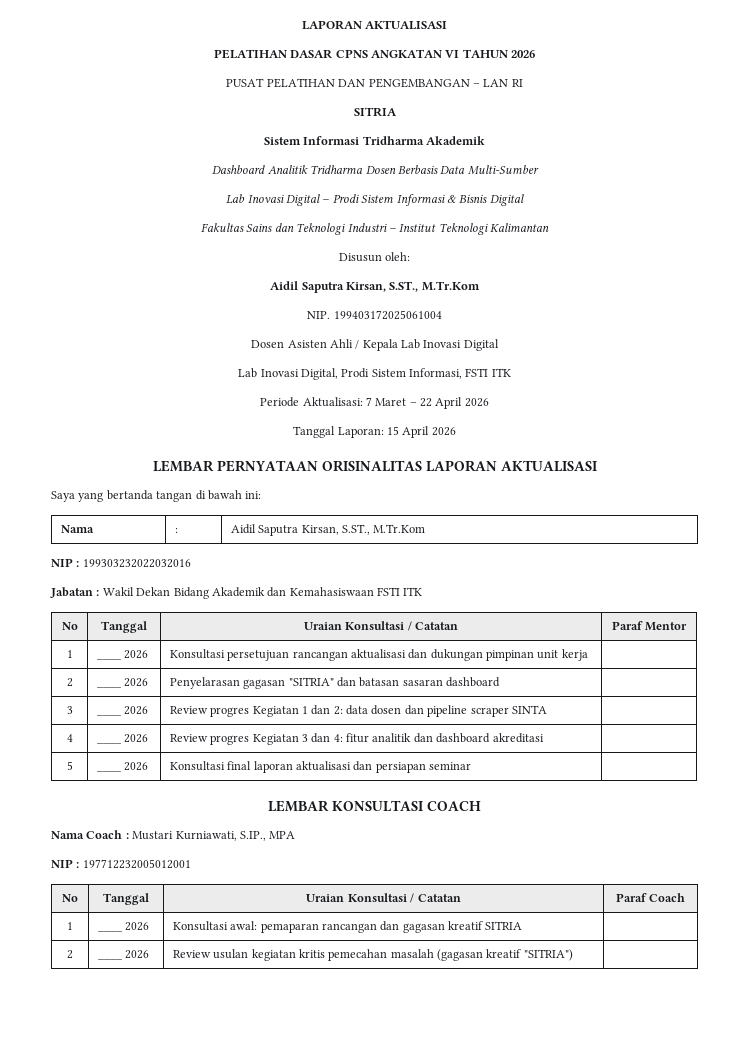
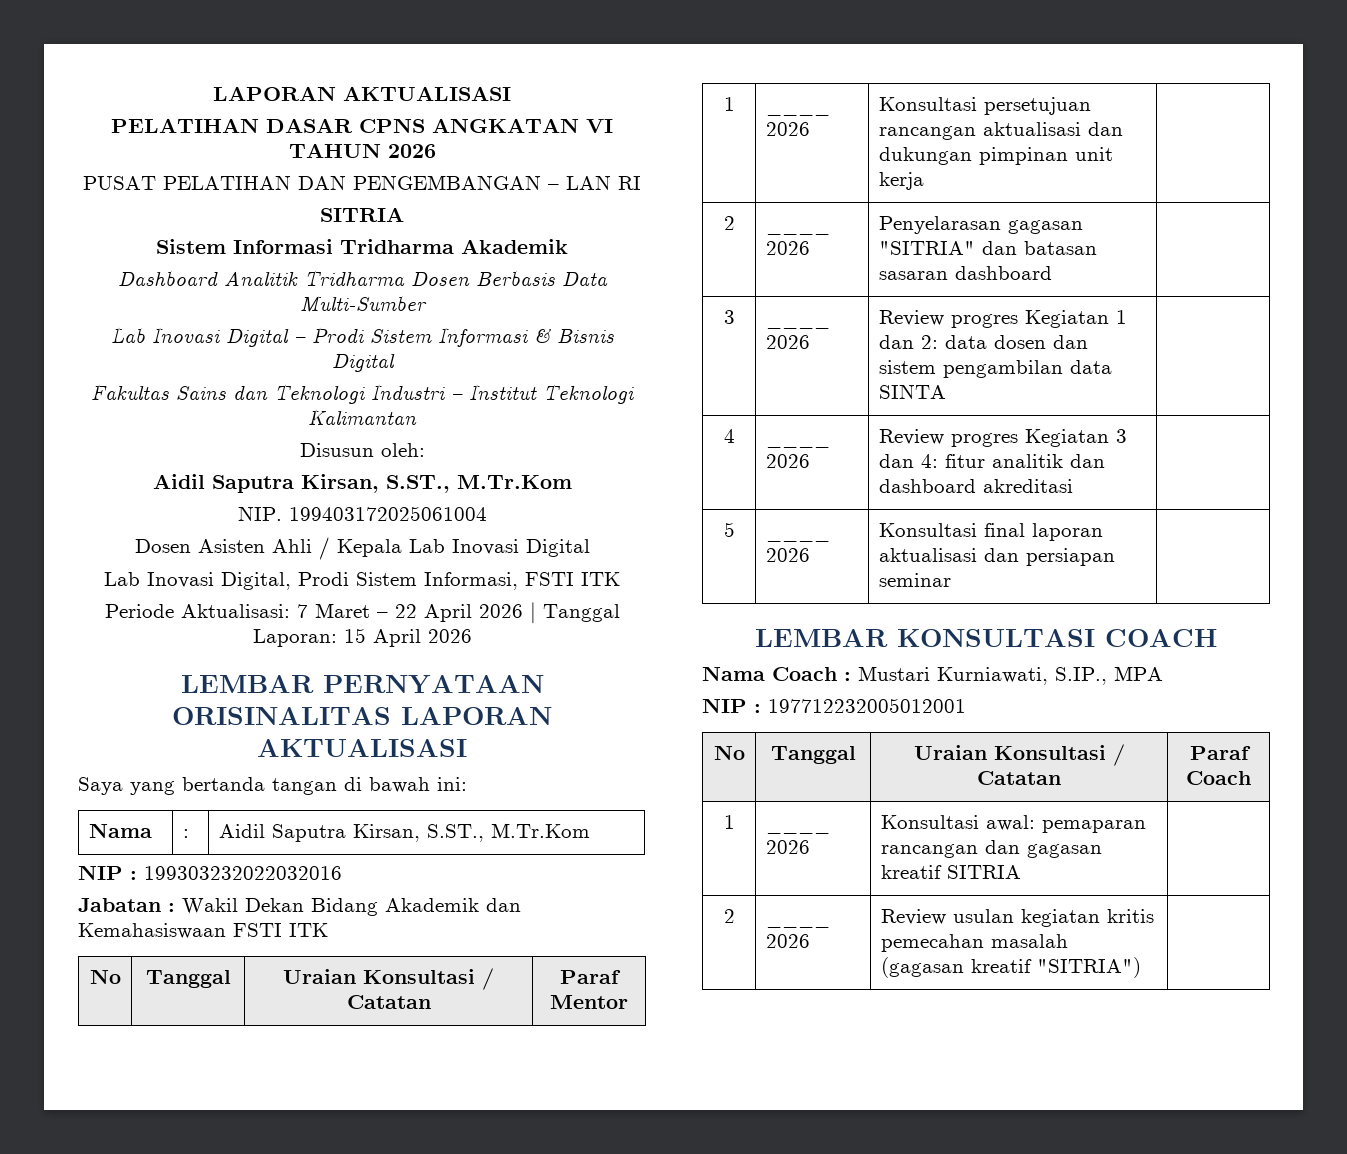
- Periode Aktualisasi: 7 Maret – 22 April 2026
- Tanggal Laporan: 15 April 2026
+ Periode Aktualisasi: 7 Maret – 22 April 2026 | Tanggal Laporan: 15 April 2026
- 3 | ____ 2026 | Review progres Kegiatan 1 dan 2: data dosen dan pipeline scraper SINTA |
+ 3 | ____ 2026 | Review progres Kegiatan 1 dan 2: data dosen dan sistem pengambilan data SINTA |

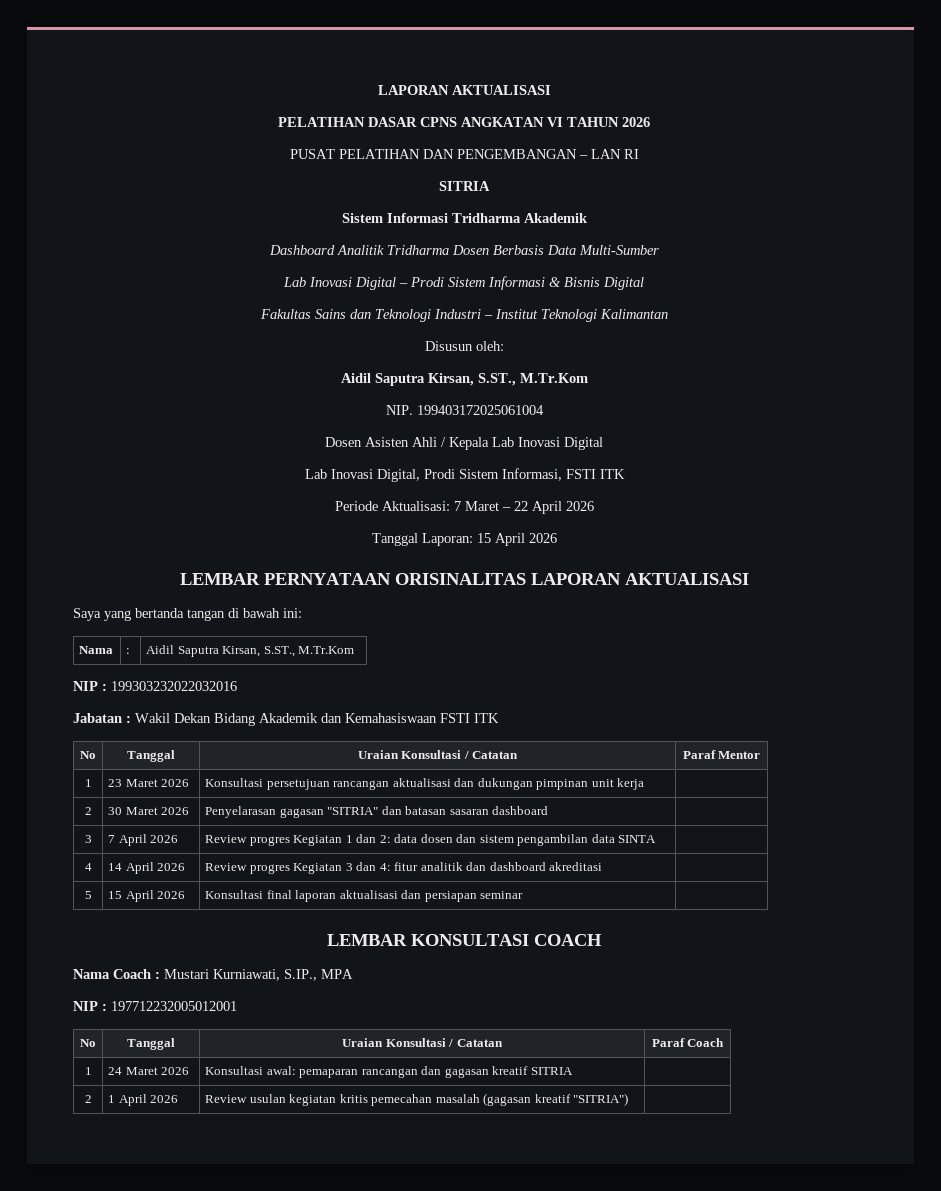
- Periode Aktualisasi: 7 Maret – 22 April 2026 | Tanggal Laporan: 15 April 2026
+ Periode Aktualisasi: 7 Maret – 22 April 2026
+ Tanggal Laporan: 15 April 2026
- 1 | ____ 2026 | Konsultasi persetujuan rancangan aktualisasi dan dukungan pimpinan unit kerja |
+ 1 | 23 Maret 2026 | Konsultasi persetujuan rancangan aktualisasi dan dukungan pimpinan unit kerja |
- 2 | ____ 2026 | Penyelarasan gagasan "SITRIA" dan batasan sasaran dashboard |
+ 2 | 30 Maret 2026 | Penyelarasan gagasan "SITRIA" dan batasan sasaran dashboard |
- 3 | ____ 2026 | Review progres Kegiatan 1 dan 2: data dosen dan sistem pengambilan data SINTA |
+ 3 | 7 April 2026 | Review progres Kegiatan 1 dan 2: data dosen dan sistem pengambilan data SINTA |
- 4 | ____ 2026 | Review progres Kegiatan 3 dan 4: fitur analitik dan dashboard akreditasi |
+ 4 | 14 April 2026 | Review progres Kegiatan 3 dan 4: fitur analitik dan dashboard akreditasi |
- 5 | ____ 2026 | Konsultasi final laporan aktualisasi dan persiapan seminar |
+ 5 | 15 April 2026 | Konsultasi final laporan aktualisasi dan persiapan seminar |
- 1 | ____ 2026 | Konsultasi awal: pemaparan rancangan dan gagasan kreatif SITRIA |
+ 1 | 24 Maret 2026 | Konsultasi awal: pemaparan rancangan dan gagasan kreatif SITRIA |
- 2 | ____ 2026 | Review usulan kegiatan kritis pemecahan masalah (gagasan kreatif "SITRIA") |
+ 2 | 1 April 2026 | Review usulan kegiatan kritis pemecahan masalah (gagasan kreatif "SITRIA") |

